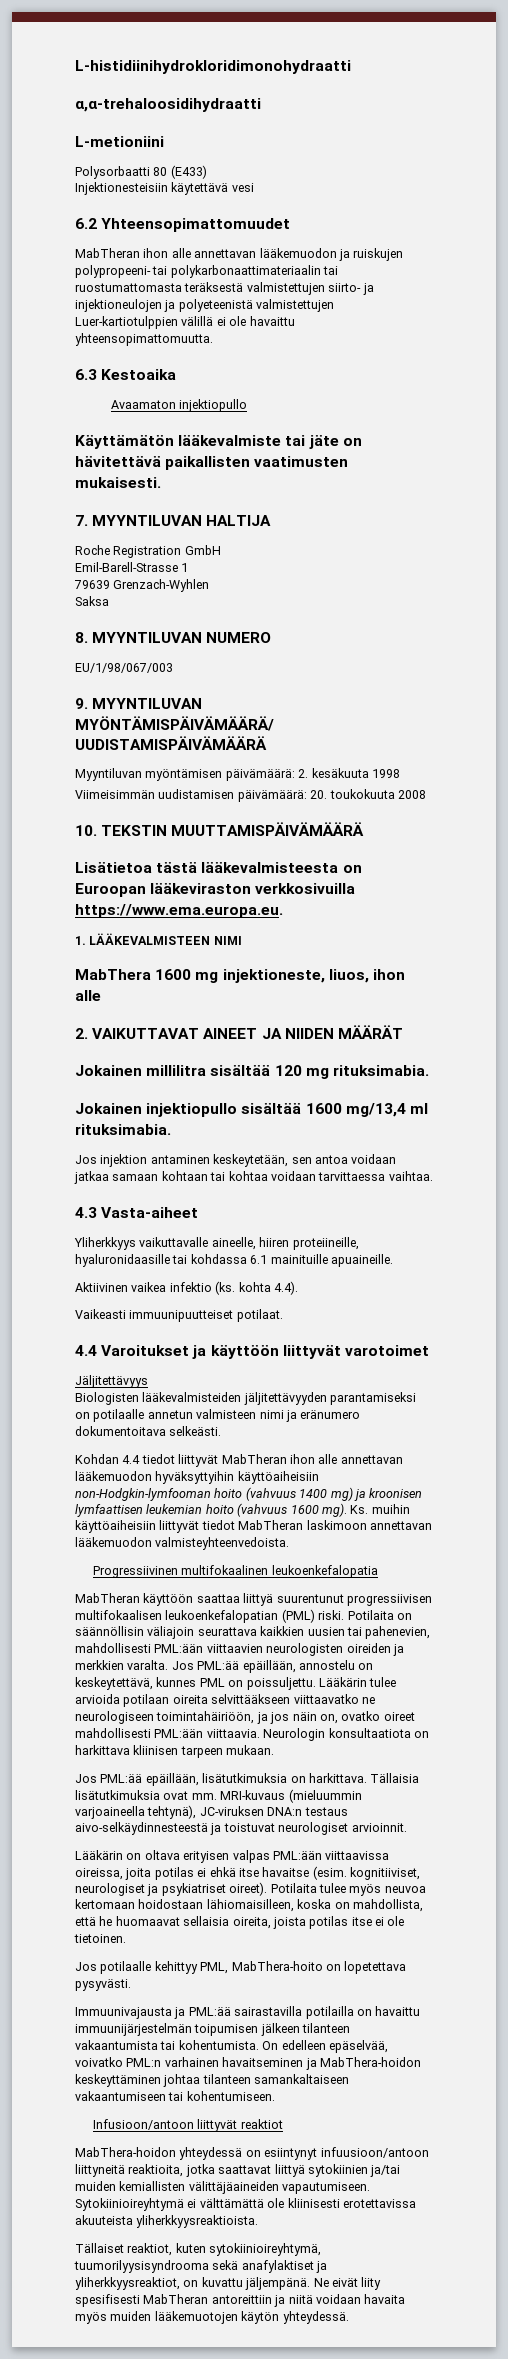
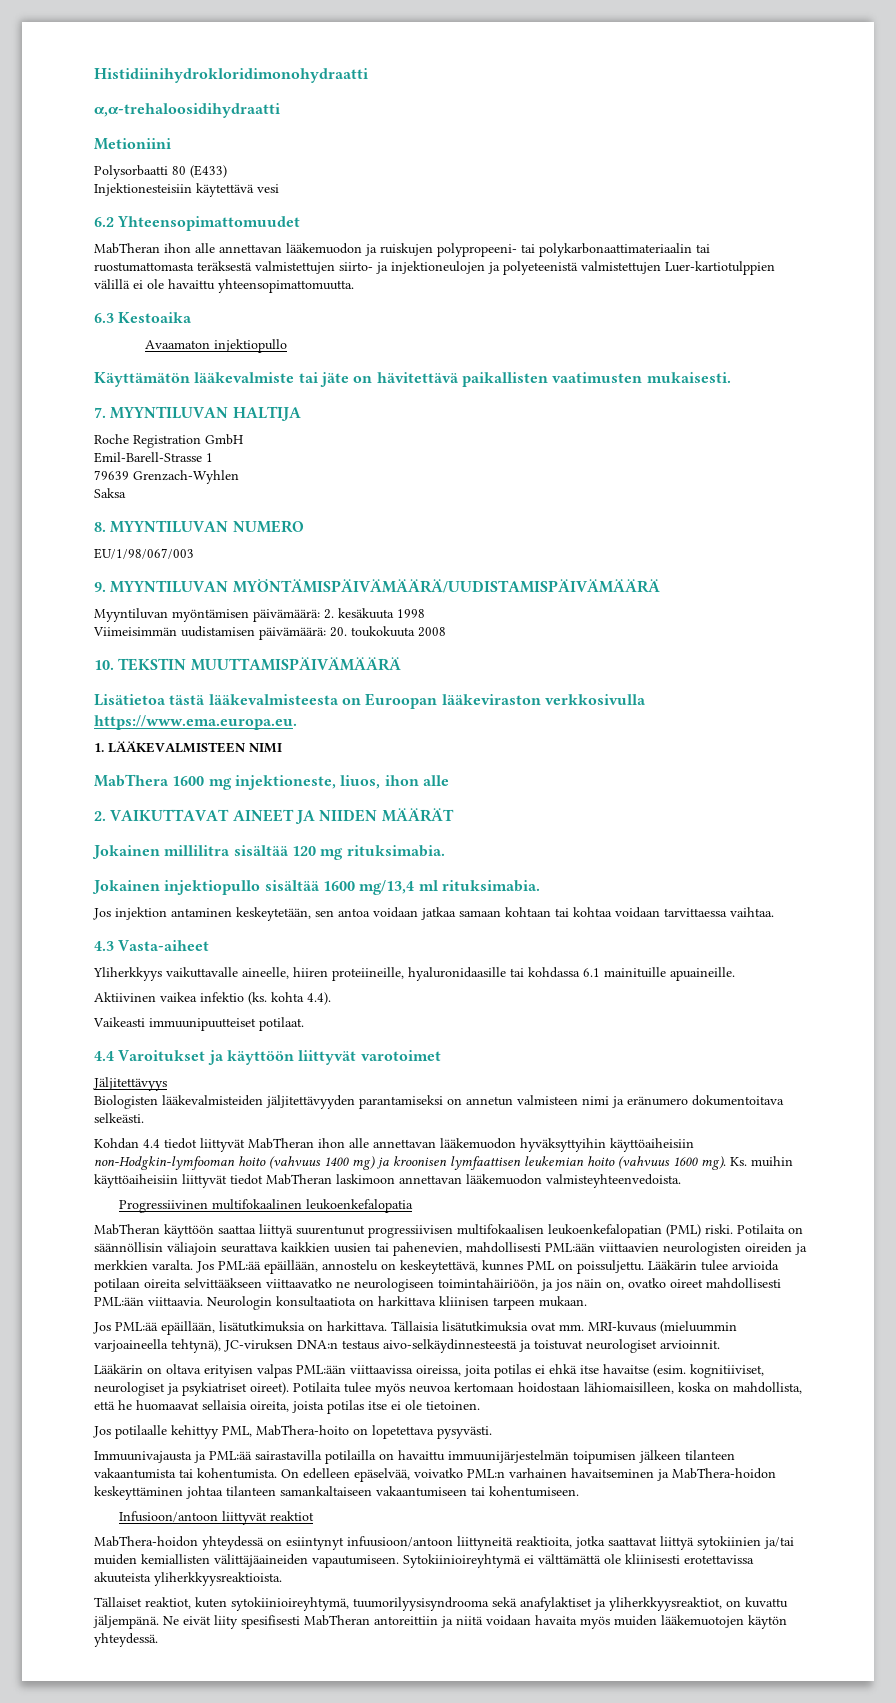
- L-histidiinihydrokloridimonohydraatti
+ Histidiinihydrokloridimonohydraatti
- L-metioniini
+ Metioniini
- Lisätietoa tästä lääkevalmisteesta on Euroopan lääkeviraston verkkosivuilla https://www.ema.europa.eu.
+ Lisätietoa tästä lääkevalmisteesta on Euroopan lääkeviraston verkkosivulla https://www.ema.europa.eu.
- Biologisten lääkevalmisteiden jäljitettävyyden parantamiseksi on potilaalle annetun valmisteen nimi ja eränumero dokumentoitava selkeästi.
+ Biologisten lääkevalmisteiden jäljitettävyyden parantamiseksi on annetun valmisteen nimi ja eränumero dokumentoitava selkeästi.

